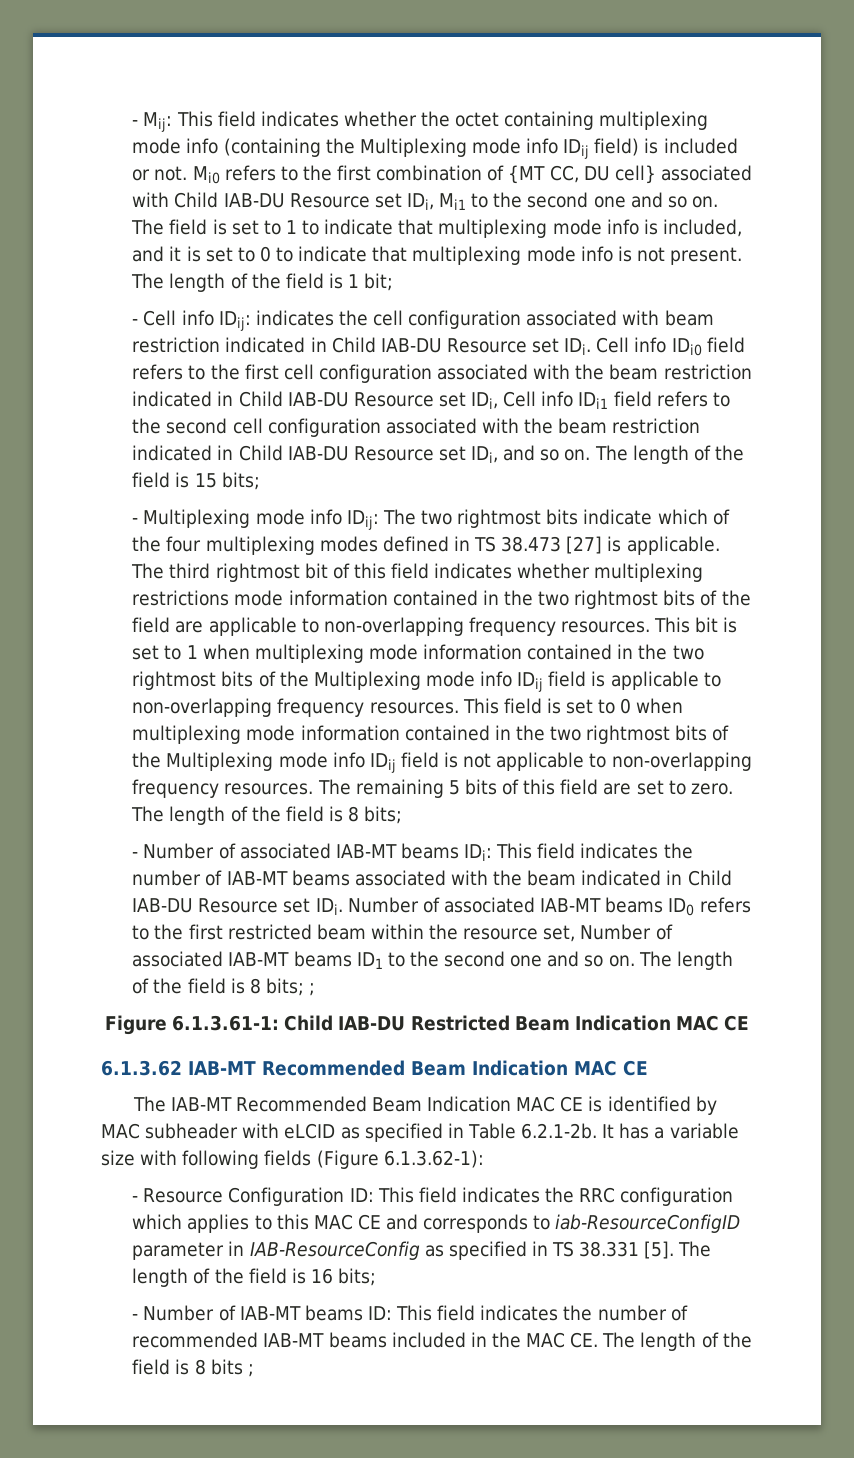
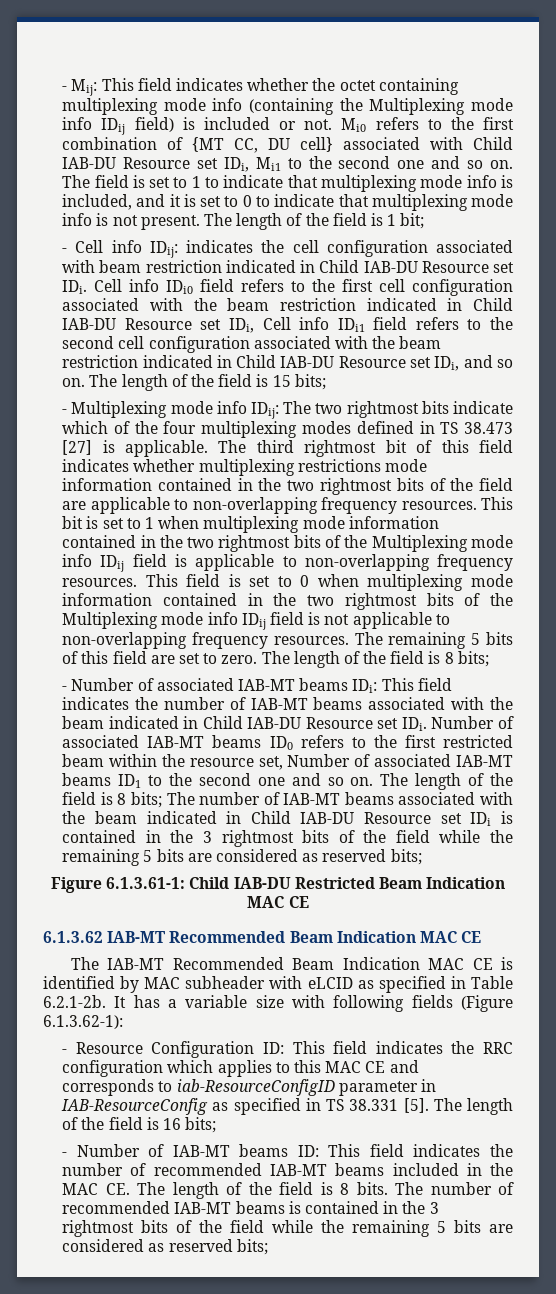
- The length of the field is 8 bits; ;
+ The length of the field is 8 bits; The number of IAB-MT beams associated with the beam indicated in Child IAB-DU Resource set IDi is contained in the 3 rightmost bits of the field while the remaining 5 bits are considered as reserved bits;
- - Number of IAB-MT beams ID: This field indicates the number of recommended IAB-MT beams included in the MAC CE. The length of the field is 8 bits ;
+ - Number of IAB-MT beams ID: This field indicates the number of recommended IAB-MT beams included in the MAC CE. The length of the field is 8 bits. The number of recommended IAB-MT beams is contained in the 3 rightmost bits of the field while the remaining 5 bits are considered as reserved bits;

